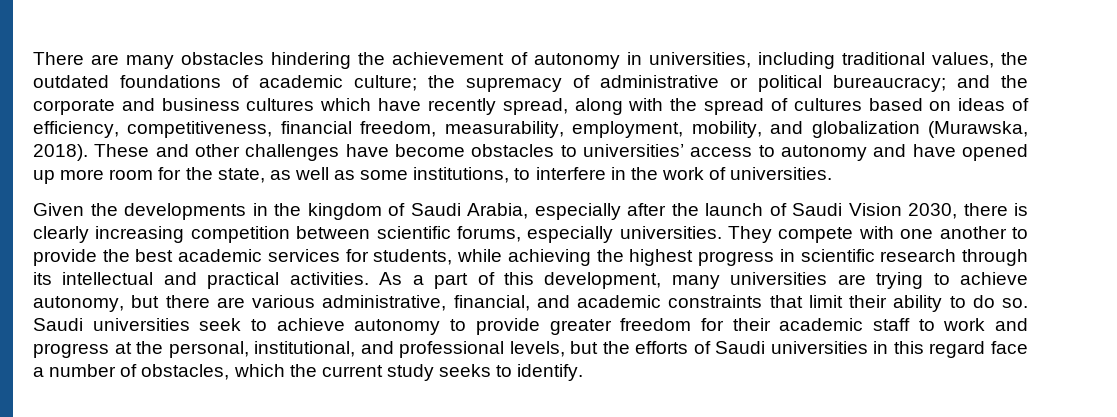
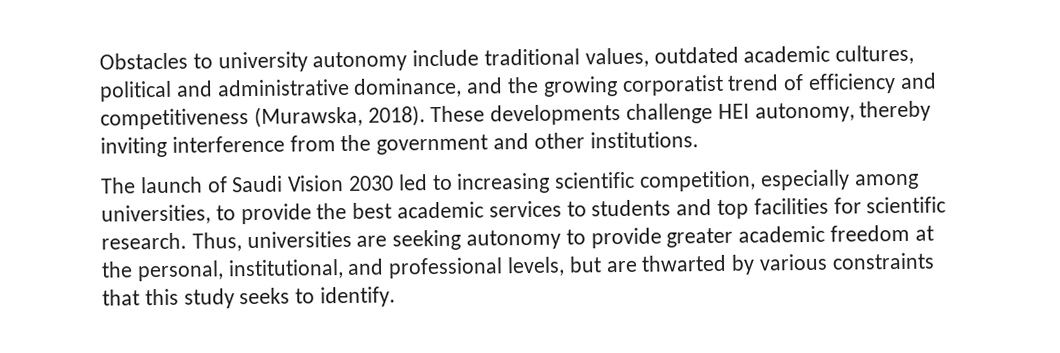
- There are many obstacles hindering the achievement of autonomy in universities, including traditional values, the outdated foundations of academic culture; the supremacy of administrative or political bureaucracy; and the corporate and business cultures which have recently spread, along with the spread of cultures based on ideas of efficiency, competitiveness, financial freedom, measurability, employment, mobility, and globalization (Murawska, 2018). These and other challenges have become obstacles to universities’ access to autonomy and have opened up more room for the state, as well as some institutions, to interfere in the work of universities.
- Given the developments in the kingdom of Saudi Arabia, especially after the launch of Saudi Vision 2030, there is clearly increasing competition between scientific forums, especially universities. They compete with one another to provide the best academic services for students, while achieving the highest progress in scientific research through its intellectual and practical activities. As a part of this development, many universities are trying to achieve autonomy, but there are various administrative, financial, and academic constraints that limit their ability to do so. Saudi universities seek to achieve autonomy to provide greater freedom for their academic staff to work and progress at the personal, institutional, and professional levels, but the efforts of Saudi universities in this regard face a number of obstacles, which the current study seeks to identify.
+ Obstacles to university autonomy include traditional values, outdated academic cultures, political and administrative dominance, and the growing corporatist trend of efficiency and competitiveness (Murawska, 2018). These developments challenge HEI autonomy, thereby inviting interference from the government and other institutions.
+ The launch of Saudi Vision 2030 led to increasing scientific competition, especially among universities, to provide the best academic services to students and top facilities for scientific research. Thus, universities are seeking autonomy to provide greater academic freedom at the personal, institutional, and professional levels, but are thwarted by various constraints that this study seeks to identify.

